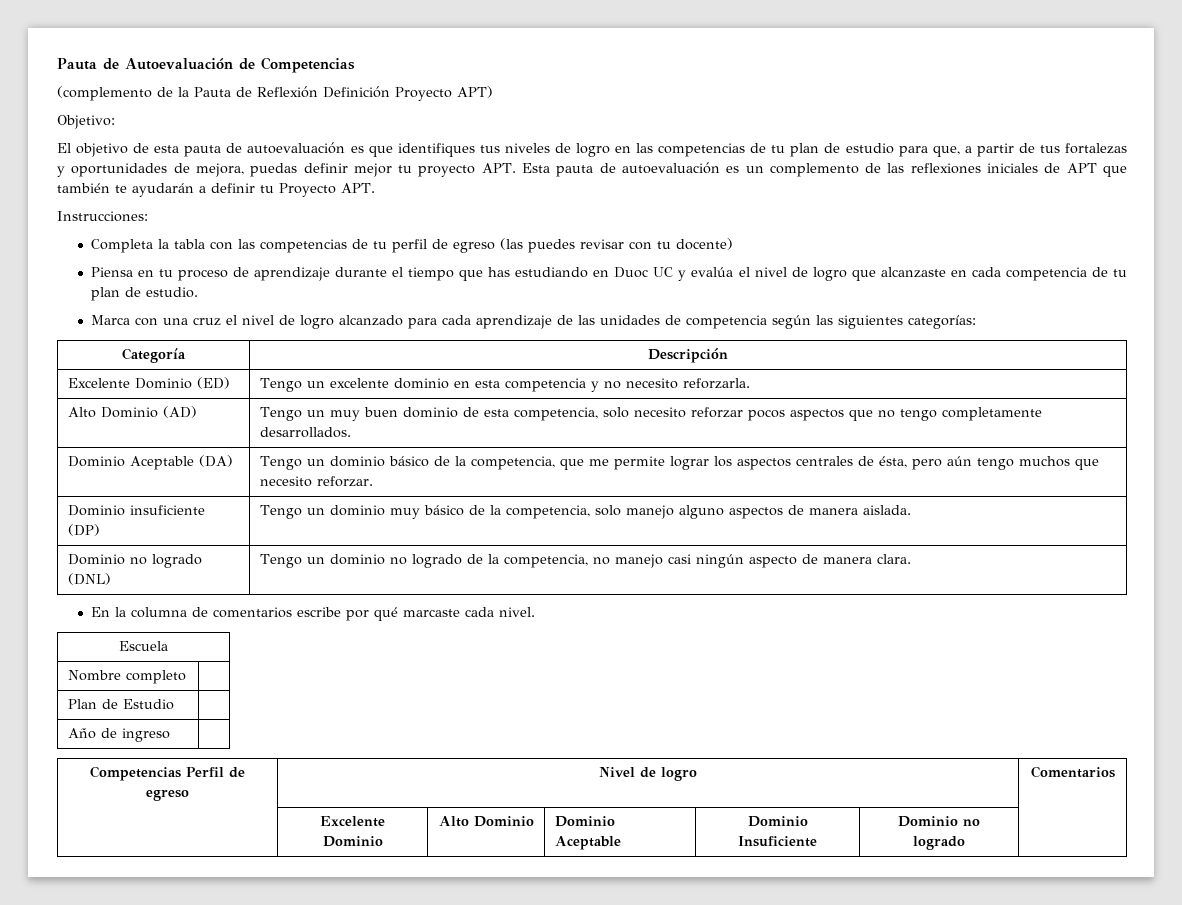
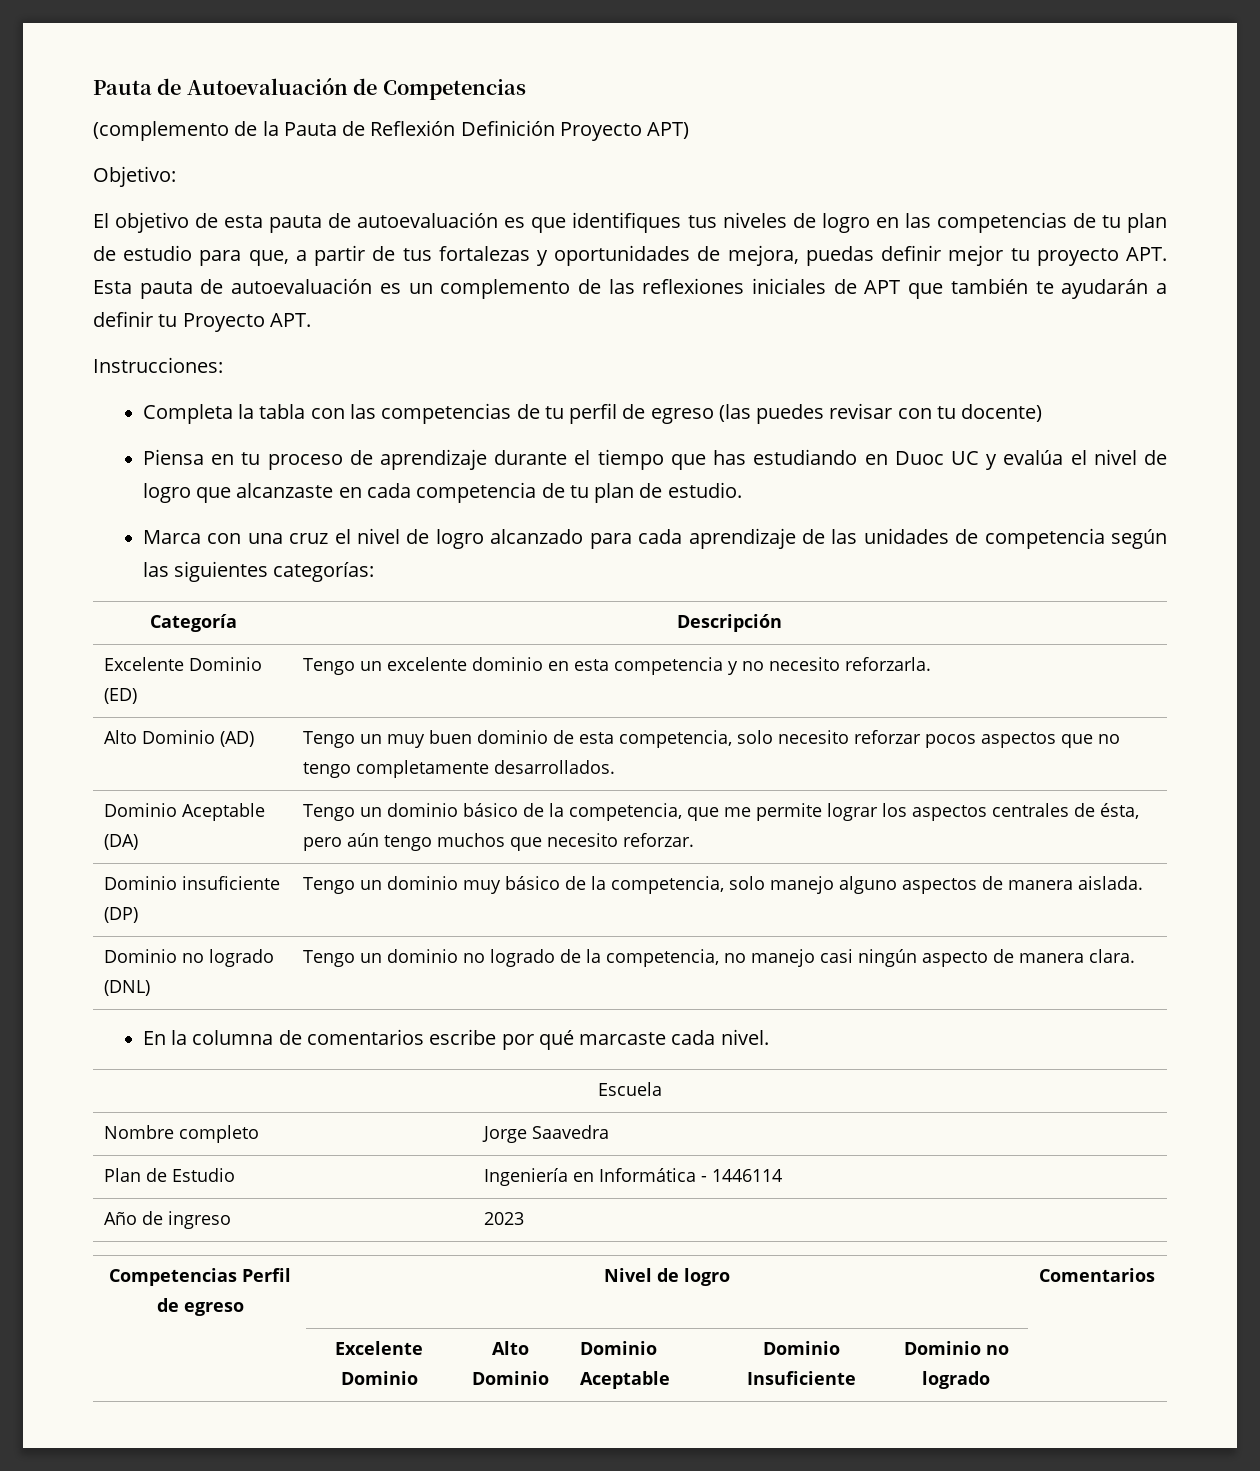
- Nombre completo |
+ Nombre completo | Jorge Saavedra
- Plan de Estudio |
+ Plan de Estudio | Ingeniería en Informática - 1446114
- Año de ingreso |
+ Año de ingreso | 2023

